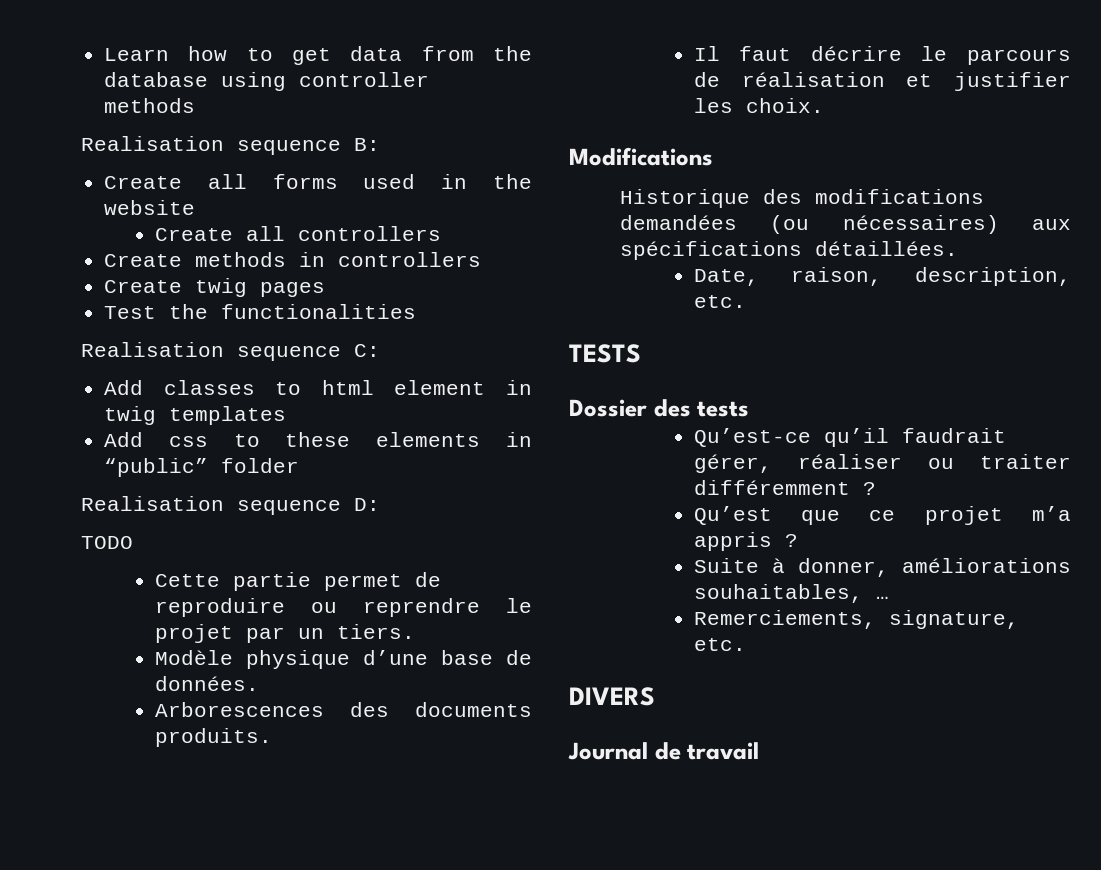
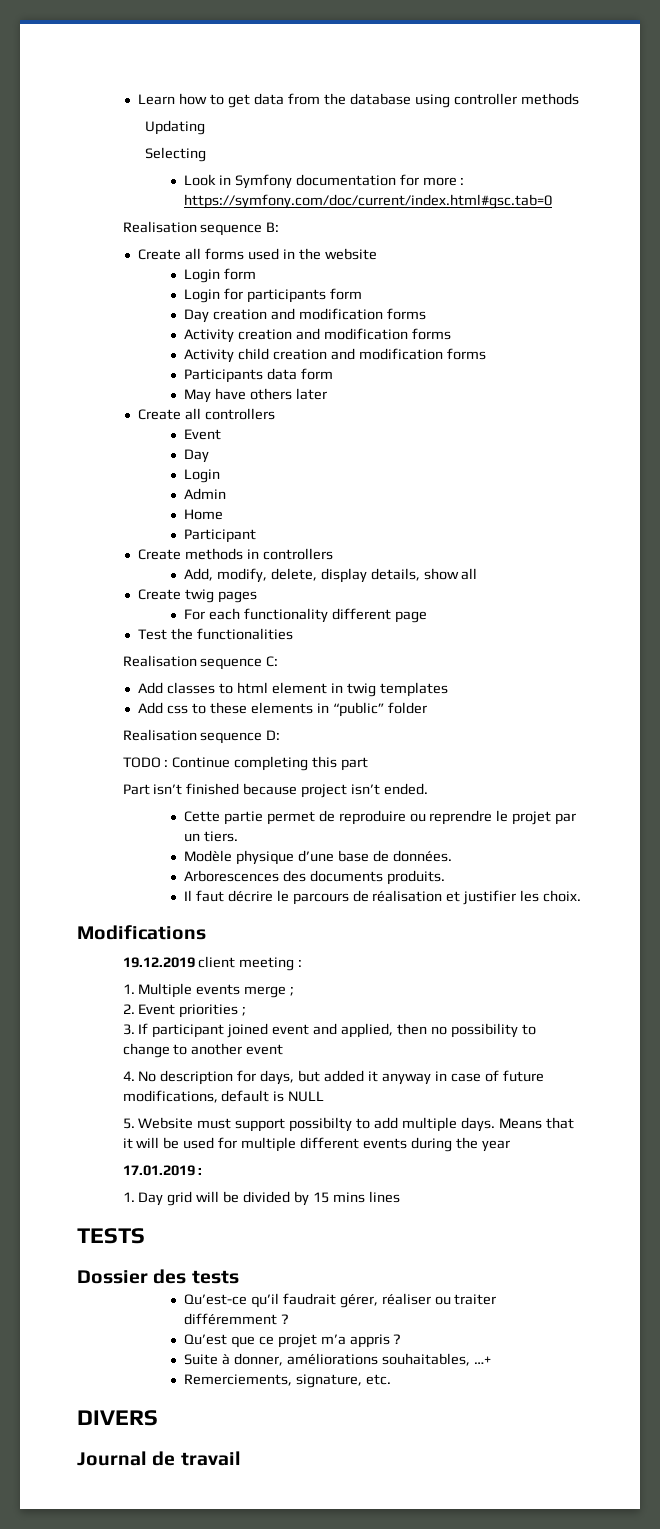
+ Updating
+ Selecting
+ Look in Symfony documentation for more : https://symfony.com/doc/current/index.html#gsc.tab=0
+ Login form
+ Login for participants form
+ Day creation and modification forms
+ Activity creation and modification forms
+ Activity child creation and modification forms
+ Participants data form
+ May have others later
  Create all controllers
+ Event
+ Day
+ Login
+ Admin
+ Home
+ Participant
  Create methods in controllers
+ Add, modify, delete, display details, show all
  Create twig pages
+ For each functionality different page
- TODO
+ TODO : Continue completing this part
+ Part isn’t finished because project isn’t ended.
- Historique des modifications demandées (ou nécessaires) aux spécifications détaillées.
- Date, raison, description, etc.
+ 19.12.2019 client meeting :
+ 1. Multiple events merge ;
+ 2. Event priorities ;
+ 3. If participant joined event and applied, then no possibility to change to another event
+ 4. No description for days, but added it anyway in case of future modifications, default is NULL
+ 5. Website must support possibilty to add multiple days. Means that it will be used for multiple different events during the year
+ 17.01.2019 :
+ 1. Day grid will be divided by 15 mins lines
- Suite à donner, améliorations souhaitables, …
+ Suite à donner, améliorations souhaitables, …+

